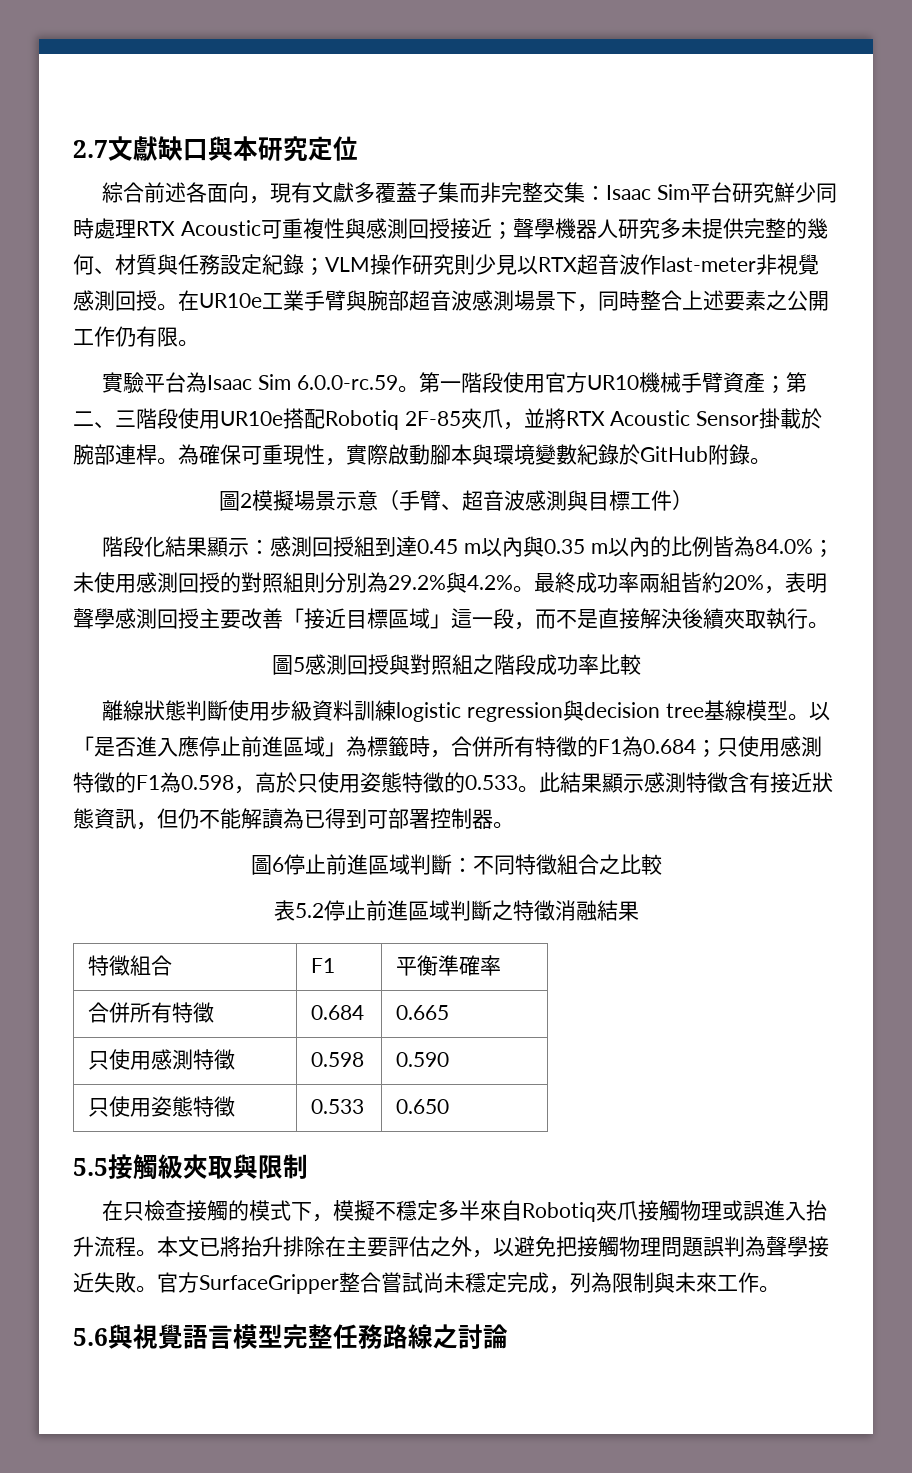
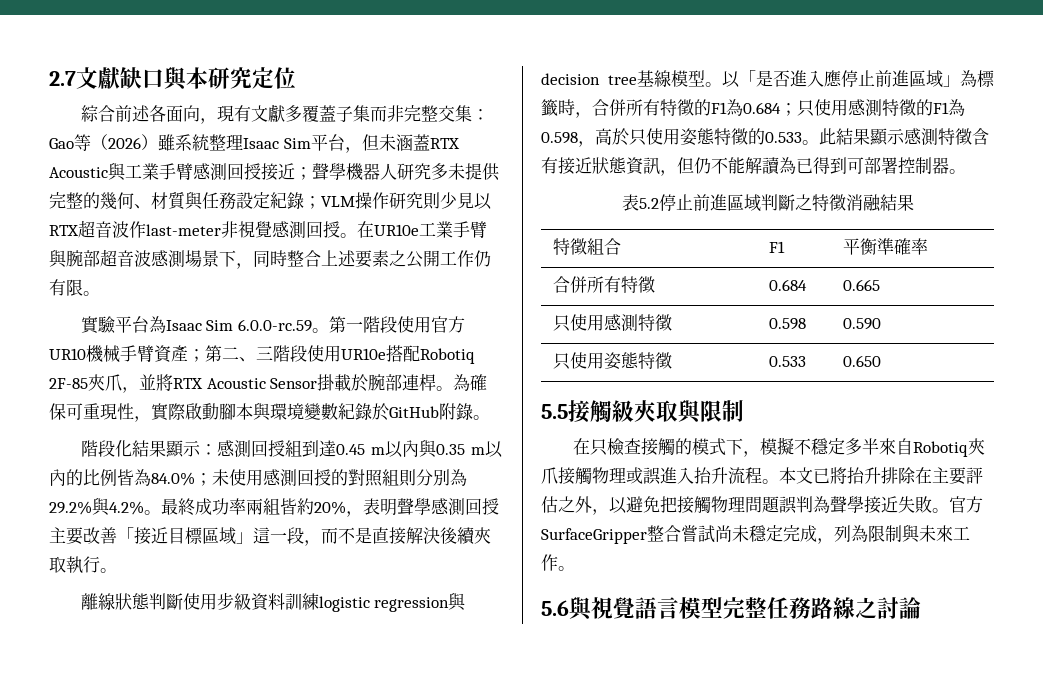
- 綜合前述各面向，現有文獻多覆蓋子集而非完整交集：Isaac Sim平台研究鮮少同時處理RTX Acoustic可重複性與感測回授接近；聲學機器人研究多未提供完整的幾何、材質與任務設定紀錄；VLM操作研究則少見以RTX超音波作last-meter非視覺感測回授。
+ 綜合前述各面向，現有文獻多覆蓋子集而非完整交集：Gao等（2026）雖系統整理Isaac Sim平台，但未涵蓋RTX Acoustic與工業手臂感測回授接近；聲學機器人研究多未提供完整的幾何、材質與任務設定紀錄；VLM操作研究則少見以RTX超音波作last-meter非視覺感測回授。
- 圖2模擬場景示意（手臂、超音波感測與目標工件）
- 圖5感測回授與對照組之階段成功率比較
- 圖6停止前進區域判斷：不同特徵組合之比較

